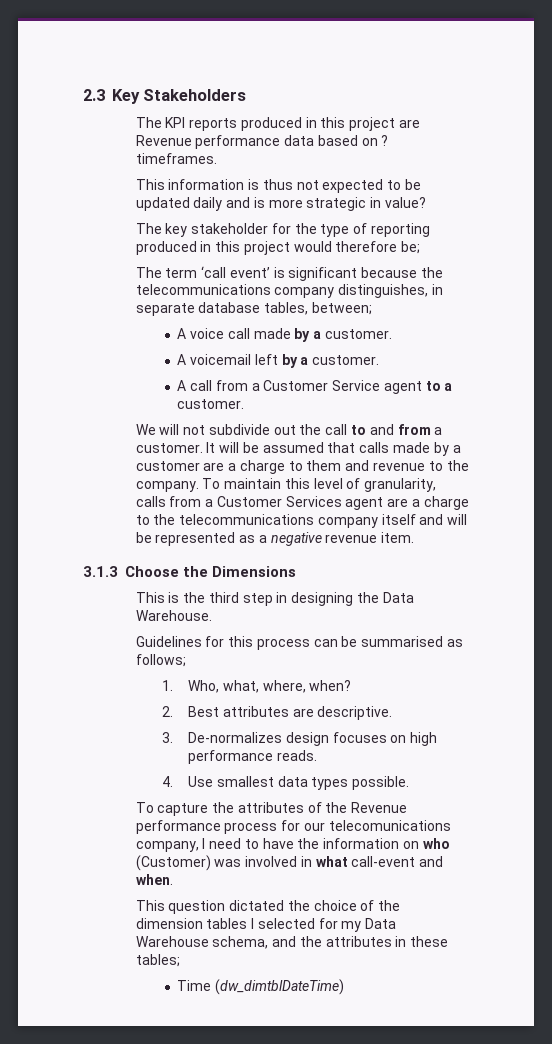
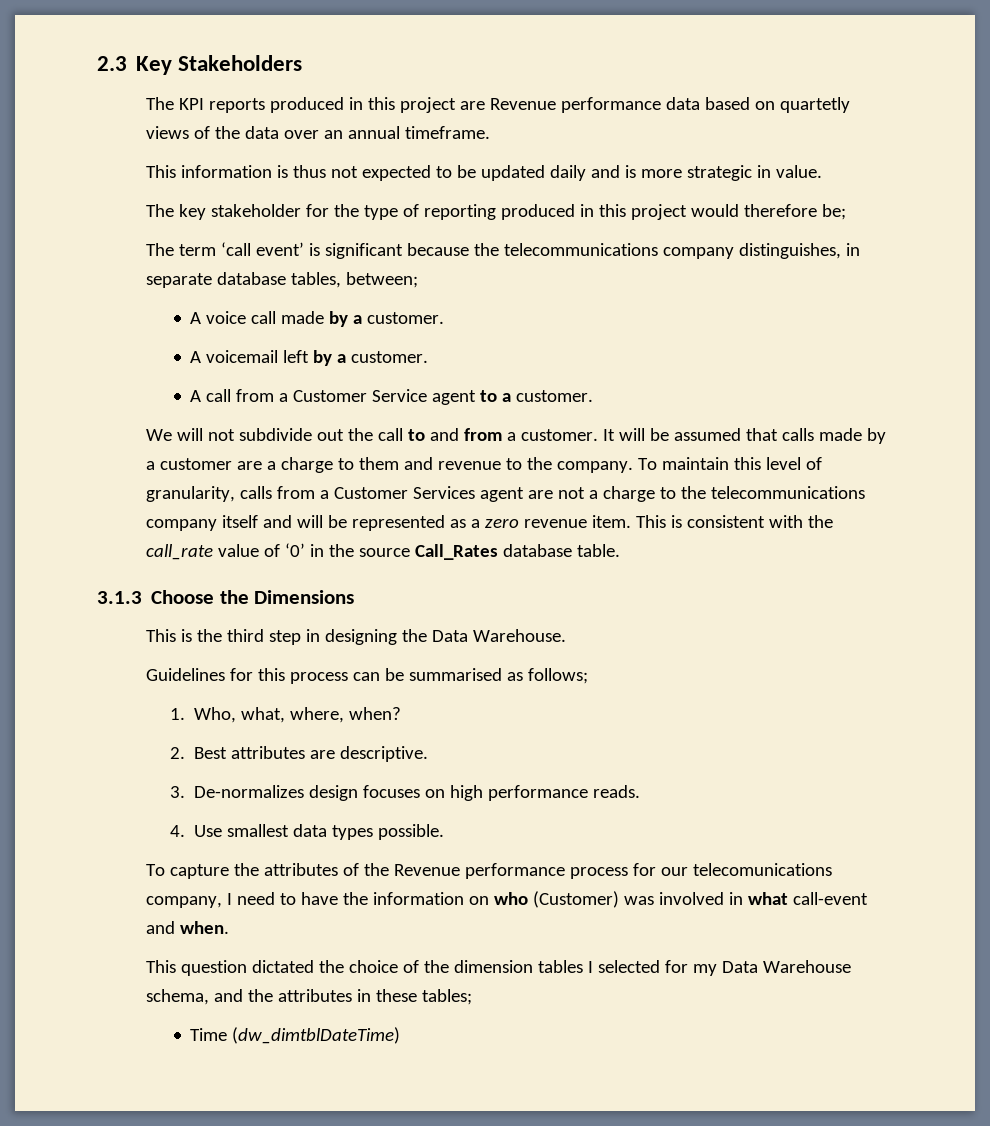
- The KPI reports produced in this project are Revenue performance data based on ? timeframes.
+ The KPI reports produced in this project are Revenue performance data based on quartetly views of the data over an annual timeframe.
- This information is thus not expected to be updated daily and is more strategic in value?
+ This information is thus not expected to be updated daily and is more strategic in value.
- To maintain this level of granularity, calls from a Customer Services agent are a charge to the telecommunications company itself and will be represented as a negative revenue item.
+ To maintain this level of granularity, calls from a Customer Services agent are not a charge to the telecommunications company itself and will be represented as a zero revenue item. This is consistent with the call_rate value of ‘0’ in the source Call_Rates database table.

